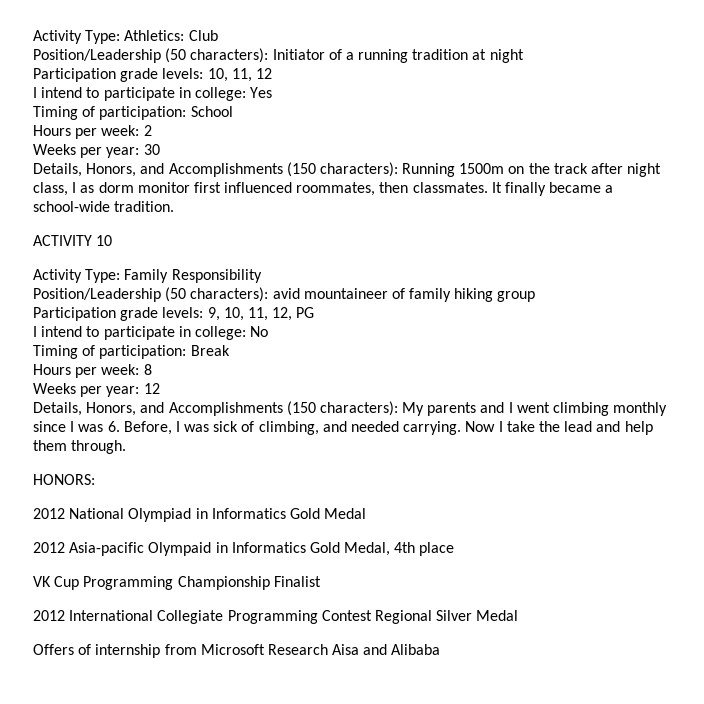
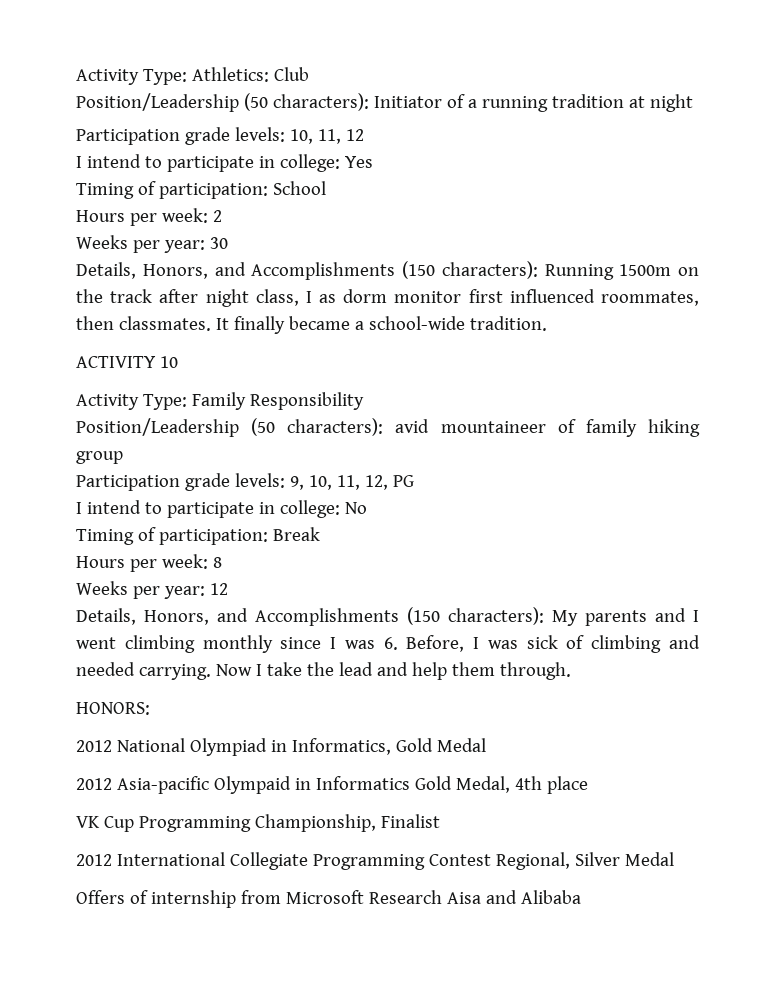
- Details, Honors, and Accomplishments (150 characters): My parents and I went climbing monthly since I was 6. Before, I was sick of climbing, and needed carrying.
+ Details, Honors, and Accomplishments (150 characters): My parents and I went climbing monthly since I was 6. Before, I was sick of climbing and needed carrying.
- 2012 National Olympiad in Informatics Gold Medal
+ 2012 National Olympiad in Informatics, Gold Medal
- VK Cup Programming Championship Finalist
+ VK Cup Programming Championship, Finalist
- 2012 International Collegiate Programming Contest Regional Silver Medal
+ 2012 International Collegiate Programming Contest Regional, Silver Medal

